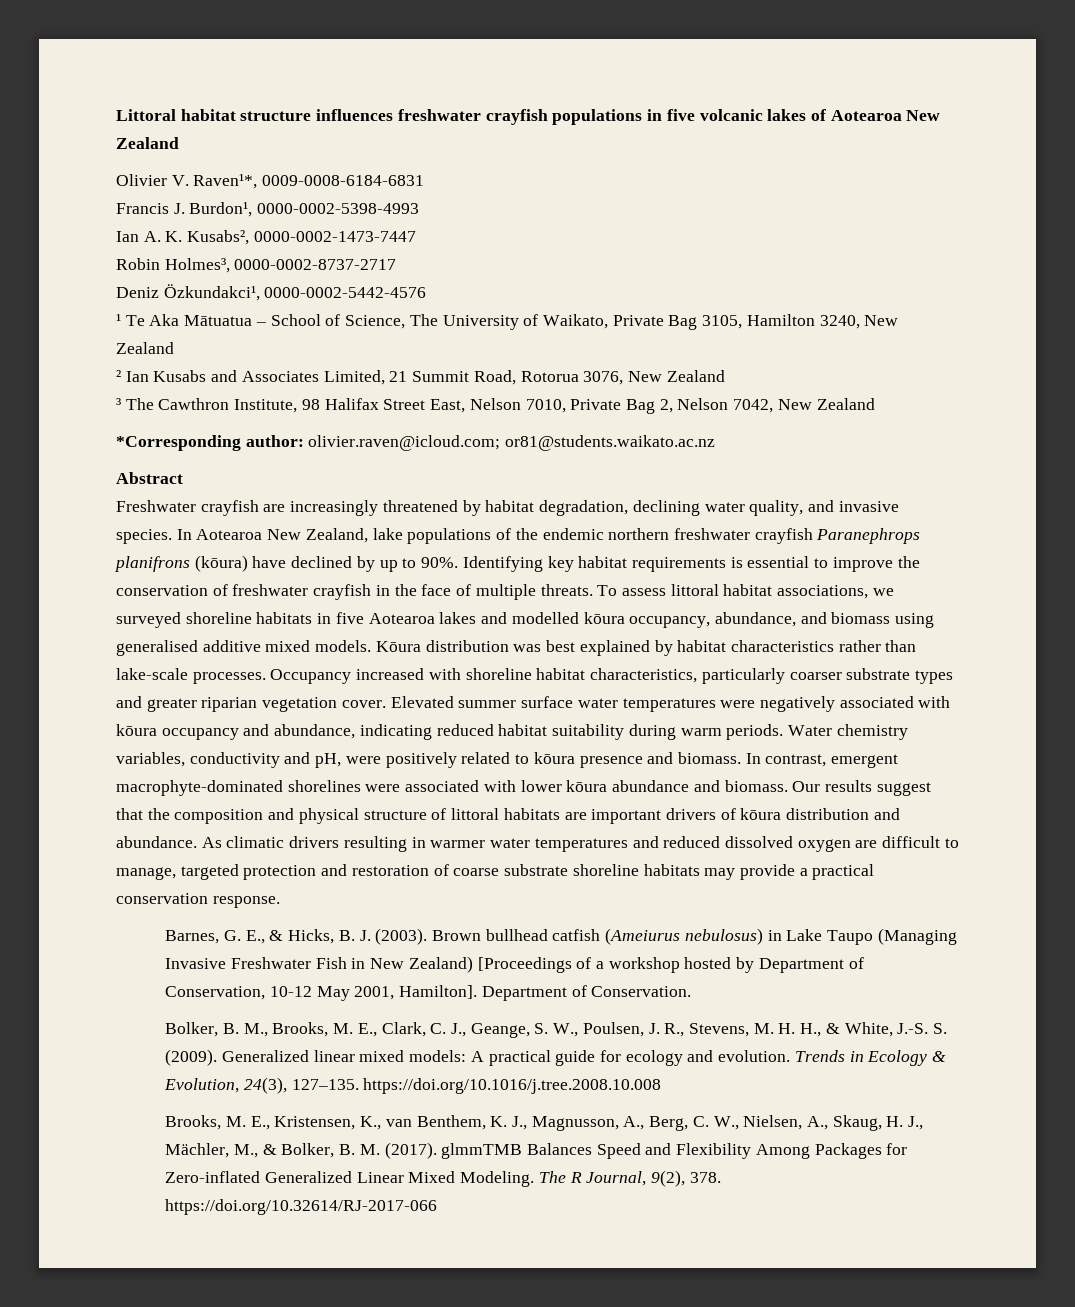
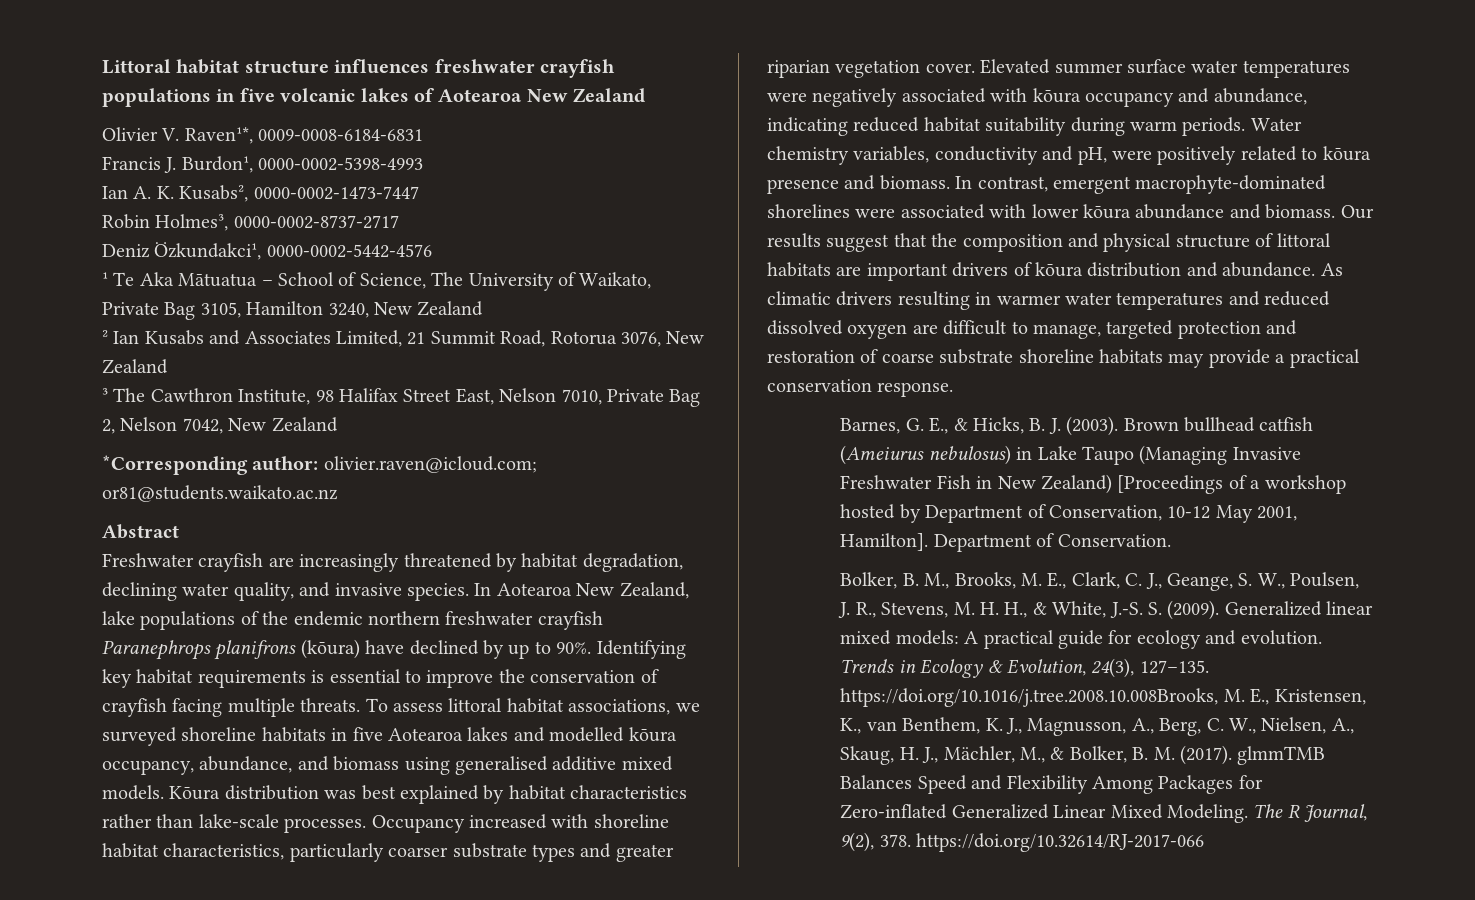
- Identifying key habitat requirements is essential to improve the conservation of freshwater crayfish in the face of multiple threats.
+ Identifying key habitat requirements is essential to improve the conservation of crayfish facing multiple threats.
- Trends in Ecology & Evolution, 24(3), 127–135. https://doi.org/10.1016/j.tree.2008.10.008
- Brooks, M. E., Kristensen, K., van Benthem, K. J., Magnusson, A., Berg, C. W., Nielsen, A., Skaug, H. J., Mächler, M., & Bolker, B. M. (2017). glmmTMB Balances Speed and Flexibility Among Packages for Zero-inflated Generalized Linear Mixed Modeling.
+ Trends in Ecology & Evolution, 24(3), 127–135. https://doi.org/10.1016/j.tree.2008.10.008Brooks, M. E., Kristensen, K., van Benthem, K. J., Magnusson, A., Berg, C. W., Nielsen, A., Skaug, H. J., Mächler, M., & Bolker, B. M. (2017). glmmTMB Balances Speed and Flexibility Among Packages for Zero-inflated Generalized Linear Mixed Modeling.

